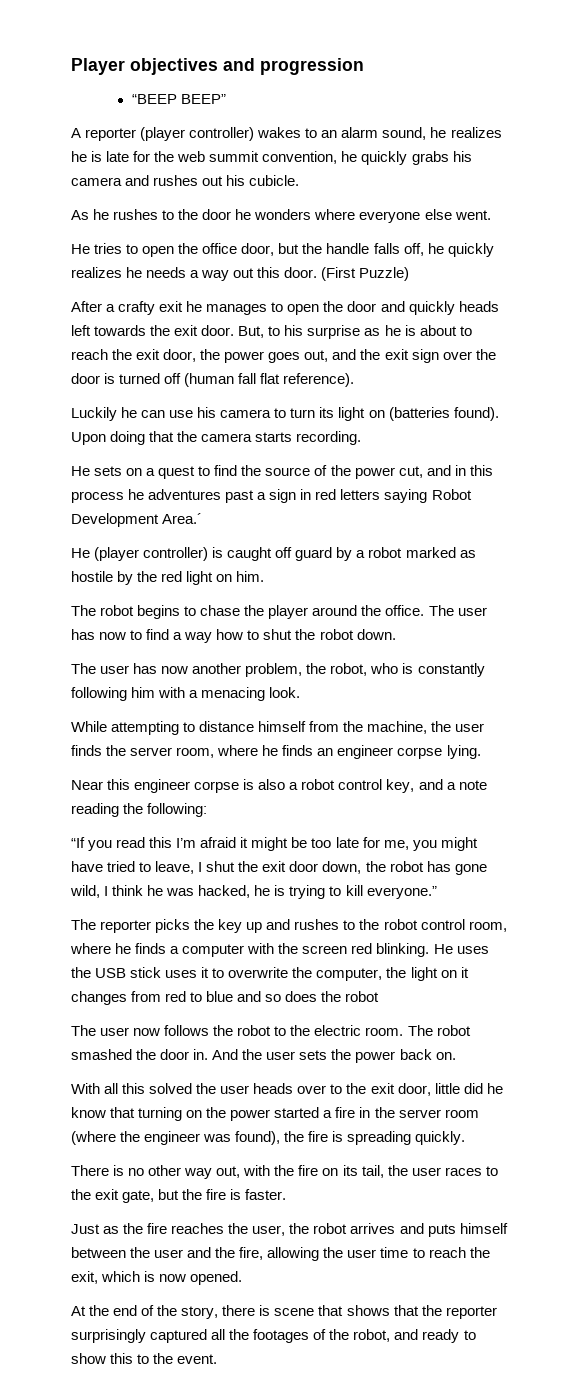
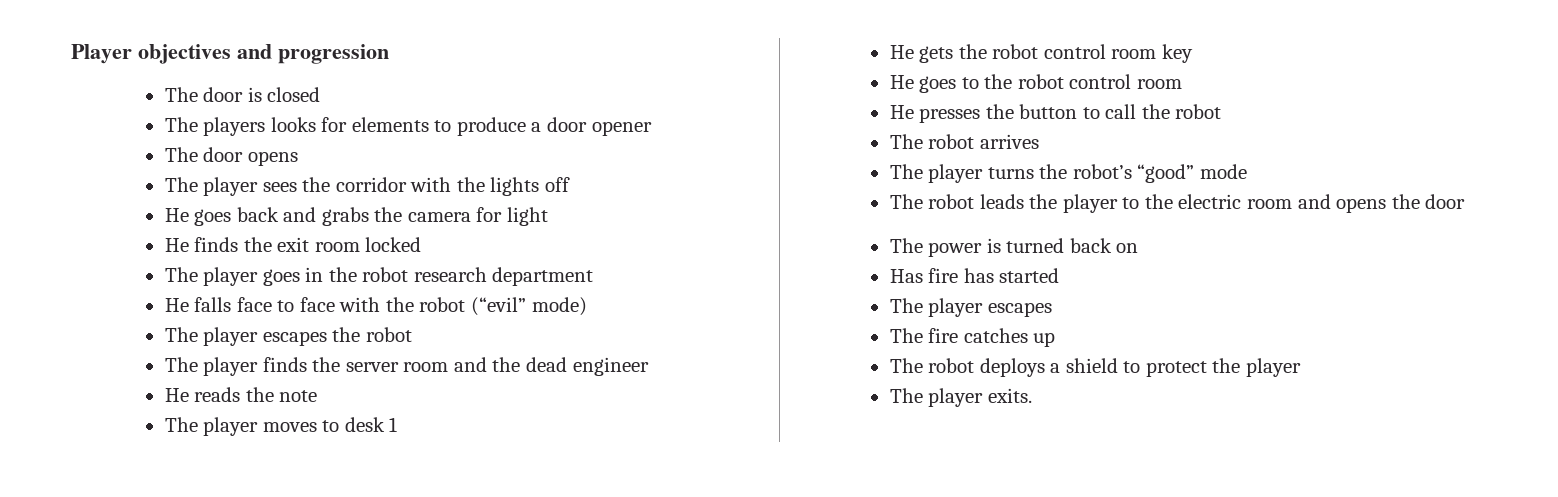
- “BEEP BEEP”
- A reporter (player controller) wakes to an alarm sound, he realizes he is late for the web summit convention, he quickly grabs his camera and rushes out his cubicle.
- As he rushes to the door he wonders where everyone else went.
- He tries to open the office door, but the handle falls off, he quickly realizes he needs a way out this door. (First Puzzle)
- After a crafty exit he manages to open the door and quickly heads left towards the exit door. But, to his surprise as he is about to reach the exit door, the power goes out, and the exit sign over the door is turned off (human fall flat reference).
- Luckily he can use his camera to turn its light on (batteries found). Upon doing that the camera starts recording.
- He sets on a quest to find the source of the power cut, and in this process he adventures past a sign in red letters saying Robot Development Area.´
- He (player controller) is caught off guard by a robot marked as hostile by the red light on him.
- The robot begins to chase the player around the office. The user has now to find a way how to shut the robot down.
- The user has now another problem, the robot, who is constantly following him with a menacing look.
- While attempting to distance himself from the machine, the user finds the server room, where he finds an engineer corpse lying.
- Near this engineer corpse is also a robot control key, and a note reading the following:
- “If you read this I’m afraid it might be too late for me, you might have tried to leave, I shut the exit door down, the robot has gone wild, I think he was hacked, he is trying to kill everyone.”
- The reporter picks the key up and rushes to the robot control room, where he finds a computer with the screen red blinking. He uses the USB stick uses it to overwrite the computer, the light on it changes from red to blue and so does the robot
- The user now follows the robot to the electric room. The robot smashed the door in. And the user sets the power back on.
- With all this solved the user heads over to the exit door, little did he know that turning on the power started a fire in the server room (where the engineer was found), the fire is spreading quickly.
- There is no other way out, with the fire on its tail, the user races to the exit gate, but the fire is faster.
- Just as the fire reaches the user, the robot arrives and puts himself between the user and the fire, allowing the user time to reach the exit, which is now opened.
- At the end of the story, there is scene that shows that the reporter surprisingly captured all the footages of the robot, and ready to show this to the event.
+ The door is closed
+ The players looks for elements to produce a door opener
+ The door opens
+ The player sees the corridor with the lights off
+ He goes back and grabs the camera for light
+ He finds the exit room locked
+ The player goes in the robot research department
+ He falls face to face with the robot (“evil” mode)
+ The player escapes the robot
+ The player finds the server room and the dead engineer
+ He reads the note
+ The player moves to desk 1
+ He gets the robot control room key
+ He goes to the robot control room
+ He presses the button to call the robot
+ The robot arrives
+ The player turns the robot’s “good” mode
+ The robot leads the player to the electric room and opens the door
+ The power is turned back on
+ Has fire has started
+ The player escapes
+ The fire catches up
+ The robot deploys a shield to protect the player
+ The player exits.

